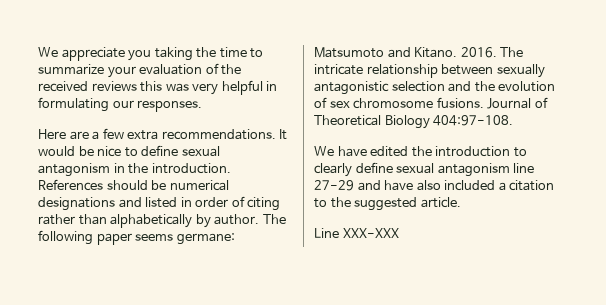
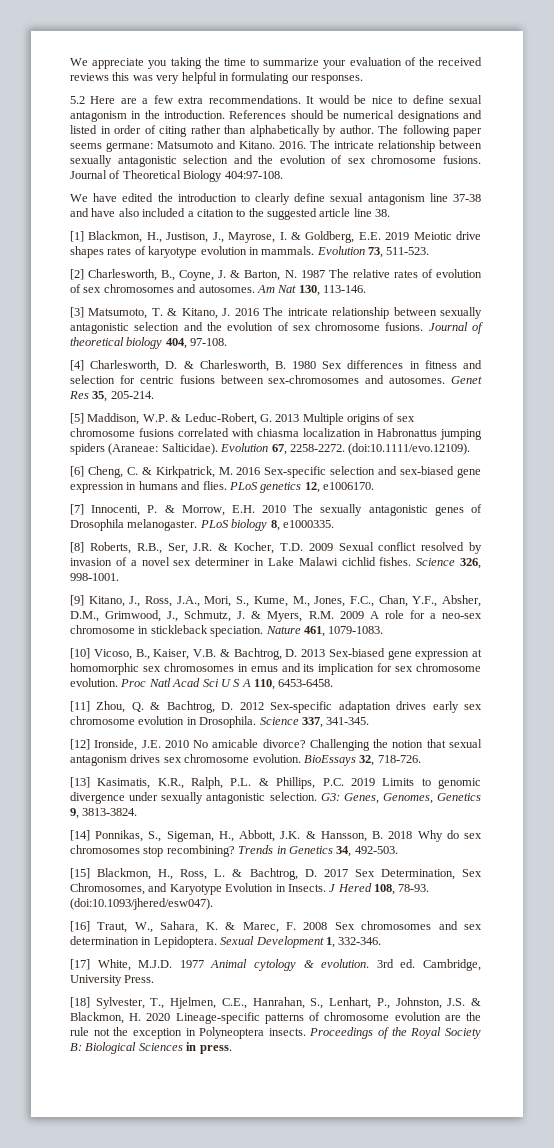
- Here are a few extra recommendations.
+ 5.2 Here are a few extra recommendations.
- We have edited the introduction to clearly define sexual antagonism line 27-29 and have also included a citation to the suggested article.
- Line XXX-XXX
+ We have edited the introduction to clearly define sexual antagonism line 37-38 and have also included a citation to the suggested article line 38.
+ [1] Blackmon, H., Justison, J., Mayrose, I. & Goldberg, E.E. 2019 Meiotic drive shapes rates of karyotype evolution in mammals. Evolution 73, 511-523.
+ [2] Charlesworth, B., Coyne, J. & Barton, N. 1987 The relative rates of evolution of sex chromosomes and autosomes. Am Nat 130, 113-146.
+ [3] Matsumoto, T. & Kitano, J. 2016 The intricate relationship between sexually antagonistic selection and the evolution of sex chromosome fusions. Journal of theoretical biology 404, 97-108.
+ [4] Charlesworth, D. & Charlesworth, B. 1980 Sex differences in fitness and selection for centric fusions between sex-chromosomes and autosomes. Genet Res 35, 205-214.
+ [5] Maddison, W.P. & Leduc-Robert, G. 2013 Multiple origins of sex chromosome fusions correlated with chiasma localization in Habronattus jumping spiders (Araneae: Salticidae). Evolution 67, 2258-2272. (doi:10.1111/evo.12109).
+ [6] Cheng, C. & Kirkpatrick, M. 2016 Sex-specific selection and sex-biased gene expression in humans and flies. PLoS genetics 12, e1006170.
+ [7] Innocenti, P. & Morrow, E.H. 2010 The sexually antagonistic genes of Drosophila melanogaster. PLoS biology 8, e1000335.
+ [8] Roberts, R.B., Ser, J.R. & Kocher, T.D. 2009 Sexual conflict resolved by invasion of a novel sex determiner in Lake Malawi cichlid fishes. Science 326, 998-1001.
+ [9] Kitano, J., Ross, J.A., Mori, S., Kume, M., Jones, F.C., Chan, Y.F., Absher, D.M., Grimwood, J., Schmutz, J. & Myers, R.M. 2009 A role for a neo-sex chromosome in stickleback speciation. Nature 461, 1079-1083.
+ [10] Vicoso, B., Kaiser, V.B. & Bachtrog, D. 2013 Sex-biased gene expression at homomorphic sex chromosomes in emus and its implication for sex chromosome evolution. Proc Natl Acad Sci U S A 110, 6453-6458.
+ [11] Zhou, Q. & Bachtrog, D. 2012 Sex-specific adaptation drives early sex chromosome evolution in Drosophila. Science 337, 341-345.
+ [12] Ironside, J.E. 2010 No amicable divorce? Challenging the notion that sexual antagonism drives sex chromosome evolution. BioEssays 32, 718-726.
+ [13] Kasimatis, K.R., Ralph, P.L. & Phillips, P.C. 2019 Limits to genomic divergence under sexually antagonistic selection. G3: Genes, Genomes, Genetics 9, 3813-3824.
+ [14] Ponnikas, S., Sigeman, H., Abbott, J.K. & Hansson, B. 2018 Why do sex chromosomes stop recombining? Trends in Genetics 34, 492-503.
+ [15] Blackmon, H., Ross, L. & Bachtrog, D. 2017 Sex Determination, Sex Chromosomes, and Karyotype Evolution in Insects. J Hered 108, 78-93. (doi:10.1093/jhered/esw047).
+ [16] Traut, W., Sahara, K. & Marec, F. 2008 Sex chromosomes and sex determination in Lepidoptera. Sexual Development 1, 332-346.
+ [17] White, M.J.D. 1977 Animal cytology & evolution. 3rd ed. Cambridge, University Press.
+ [18] Sylvester, T., Hjelmen, C.E., Hanrahan, S., Lenhart, P., Johnston, J.S. & Blackmon, H. 2020 Lineage-specific patterns of chromosome evolution are the rule not the exception in Polyneoptera insects. Proceedings of the Royal Society B: Biological Sciences in press.

